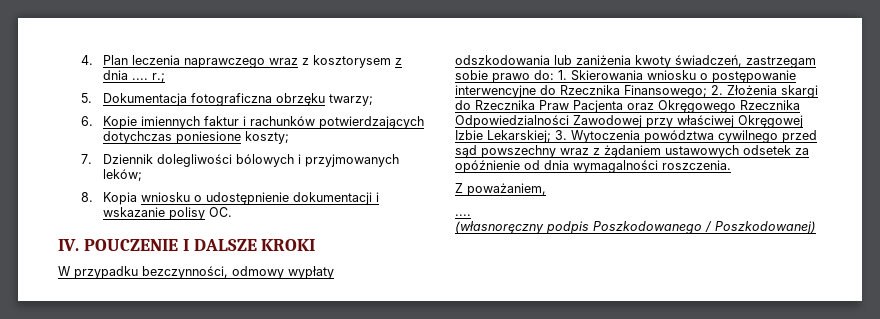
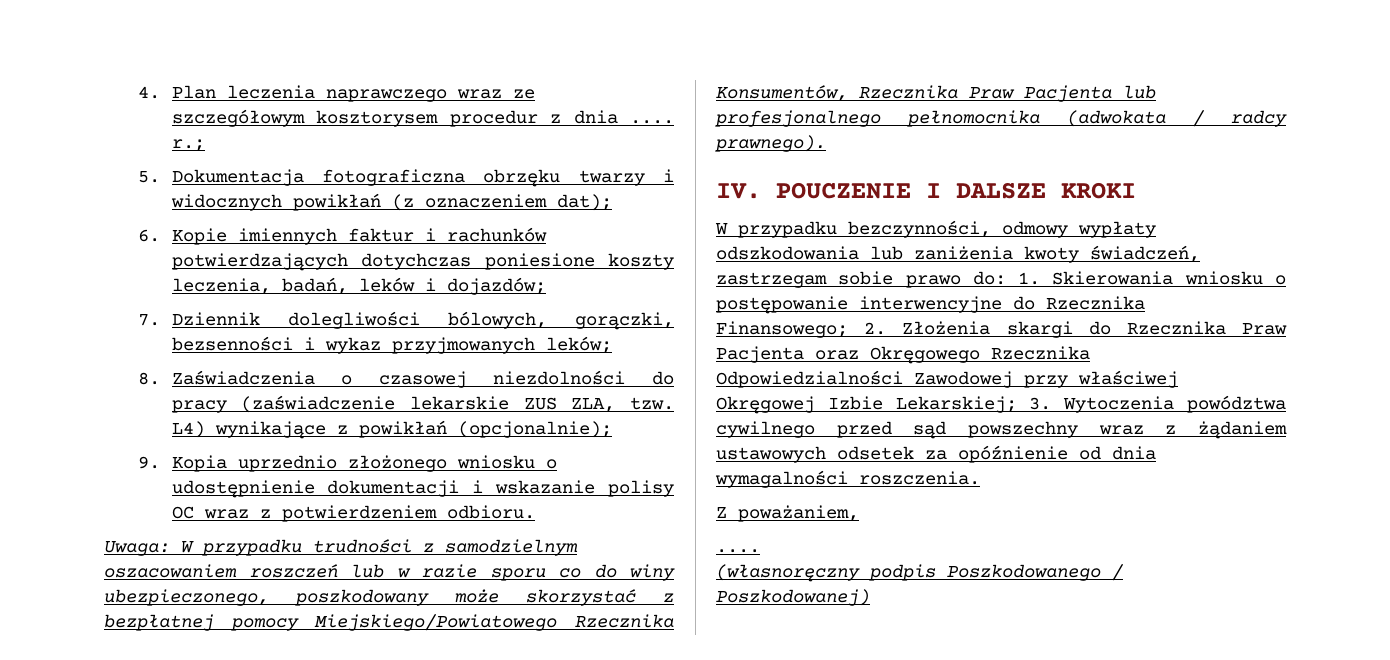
- 4. Plan leczenia naprawczego wraz z kosztorysem z dnia .... r.;
+ 4. Plan leczenia naprawczego wraz ze szczegółowym kosztorysem procedur z dnia .... r.;
- 5. Dokumentacja fotograficzna obrzęku twarzy;
+ 5. Dokumentacja fotograficzna obrzęku twarzy i widocznych powikłań (z oznaczeniem dat);
- 6. Kopie imiennych faktur i rachunków potwierdzających dotychczas poniesione koszty;
- 7. Dziennik dolegliwości bólowych i przyjmowanych leków;
- 8. Kopia wniosku o udostępnienie dokumentacji i wskazanie polisy OC.
+ 6. Kopie imiennych faktur i rachunków potwierdzających dotychczas poniesione koszty leczenia, badań, leków i dojazdów;
+ 7. Dziennik dolegliwości bólowych, gorączki, bezsenności i wykaz przyjmowanych leków;
+ 8. Zaświadczenia o czasowej niezdolności do pracy (zaświadczenie lekarskie ZUS ZLA, tzw. L4) wynikające z powikłań (opcjonalnie);
+ 9. Kopia uprzednio złożonego wniosku o udostępnienie dokumentacji i wskazanie polisy OC wraz z potwierdzeniem odbioru.
+ Uwaga: W przypadku trudności z samodzielnym oszacowaniem roszczeń lub w razie sporu co do winy ubezpieczonego, poszkodowany może skorzystać z bezpłatnej pomocy Miejskiego/Powiatowego Rzecznika Konsumentów, Rzecznika Praw Pacjenta lub profesjonalnego pełnomocnika (adwokata / radcy prawnego).

